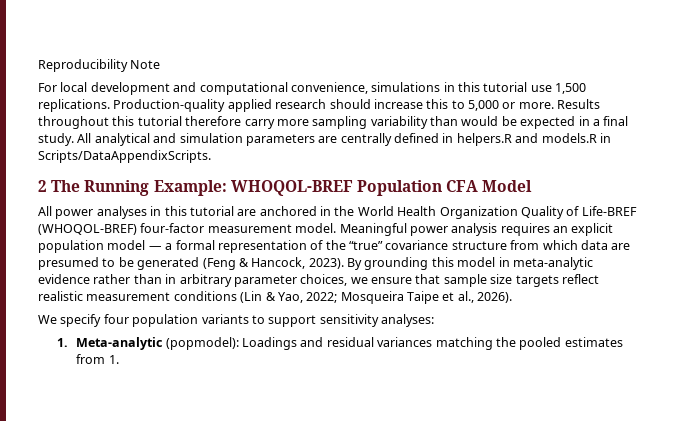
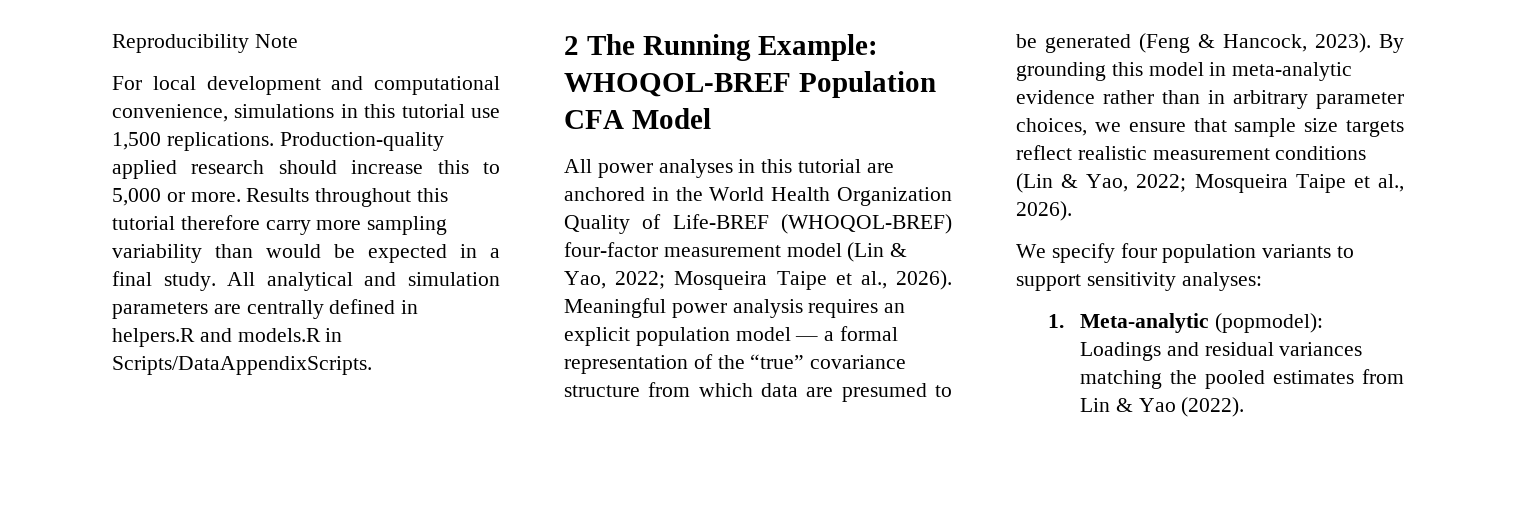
- All power analyses in this tutorial are anchored in the World Health Organization Quality of Life-BREF (WHOQOL-BREF) four-factor measurement model.
+ All power analyses in this tutorial are anchored in the World Health Organization Quality of Life-BREF (WHOQOL-BREF) four-factor measurement model (Lin & Yao, 2022; Mosqueira Taipe et al., 2026).
- 1. Meta-analytic (popmodel): Loadings and residual variances matching the pooled estimates from 1.
+ 1. Meta-analytic (popmodel): Loadings and residual variances matching the pooled estimates from Lin & Yao (2022).

